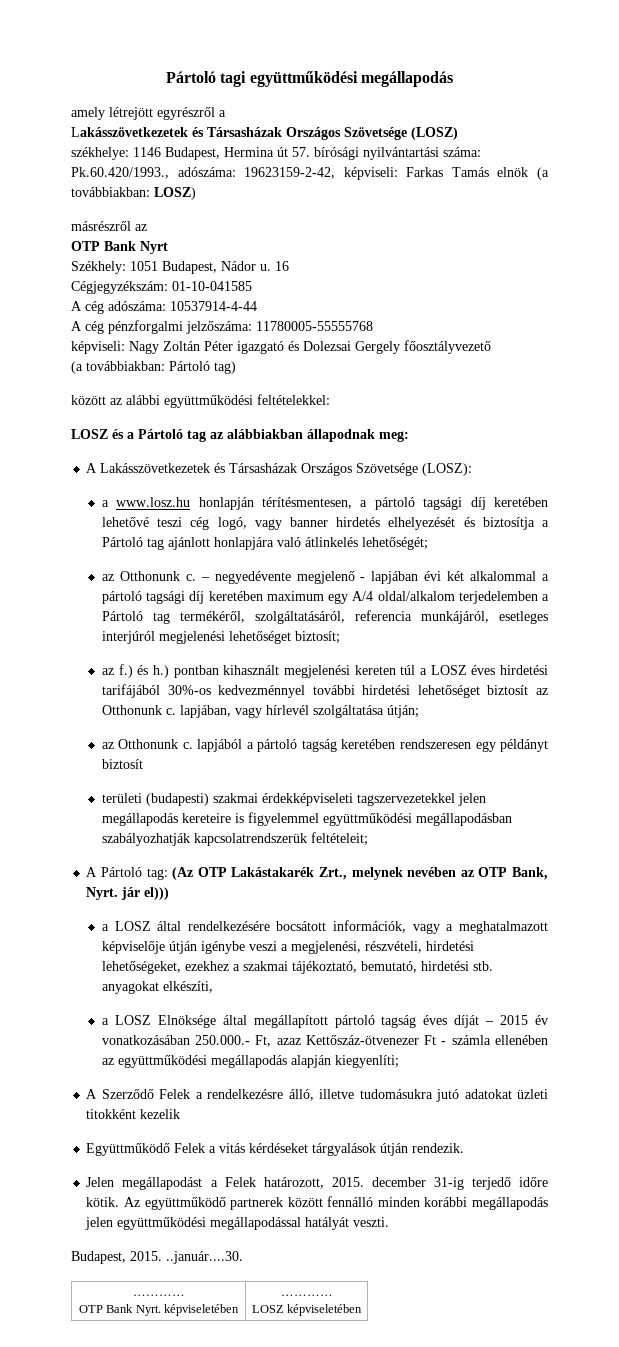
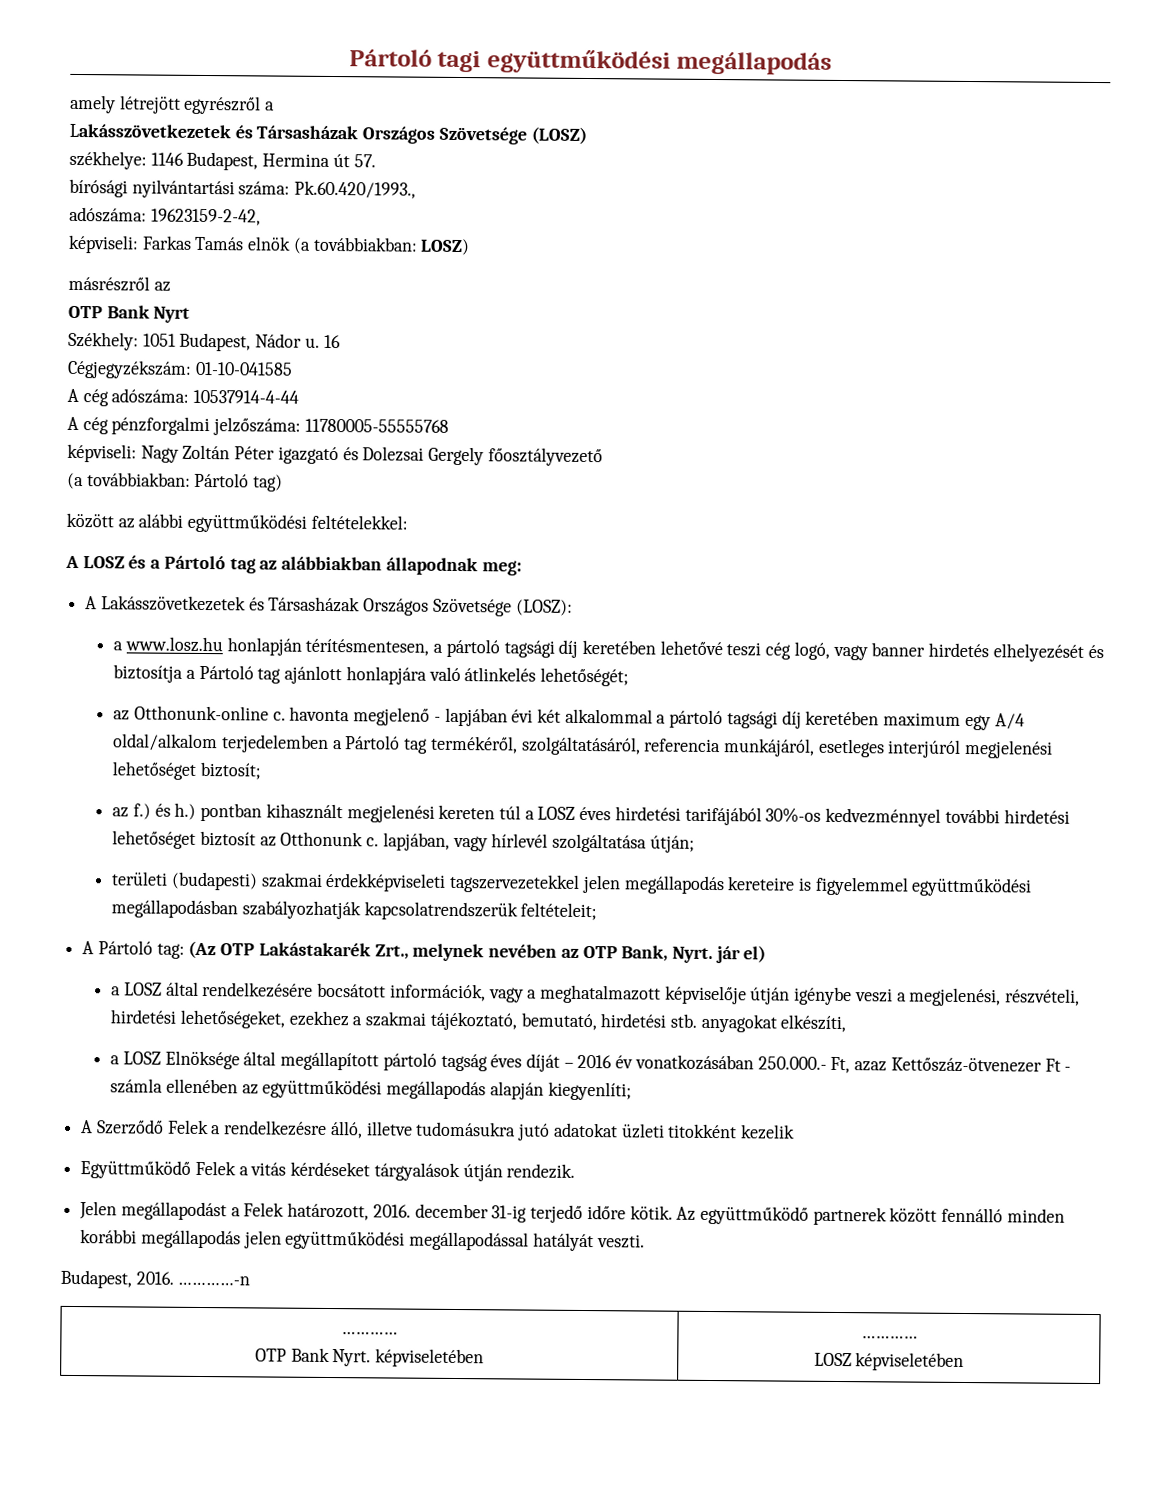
- székhelye: 1146 Budapest, Hermina út 57. bírósági nyilvántartási száma: Pk.60.420/1993., adószáma: 19623159-2-42, képviseli: Farkas Tamás elnök (a továbbiakban: LOSZ)
+ székhelye: 1146 Budapest, Hermina út 57.
+ bírósági nyilvántartási száma: Pk.60.420/1993.,
+ adószáma: 19623159-2-42,
+ képviseli: Farkas Tamás elnök (a továbbiakban: LOSZ)
- LOSZ és a Pártoló tag az alábbiakban állapodnak meg:
+ A LOSZ és a Pártoló tag az alábbiakban állapodnak meg:
- az Otthonunk c. – negyedévente megjelenő - lapjában évi két alkalommal a pártoló tagsági díj keretében maximum egy A/4 oldal/alkalom terjedelemben a Pártoló tag termékéről, szolgáltatásáról, referencia munkájáról, esetleges interjúról megjelenési lehetőséget biztosít;
+ az Otthonunk-online c. havonta megjelenő - lapjában évi két alkalommal a pártoló tagsági díj keretében maximum egy A/4 oldal/alkalom terjedelemben a Pártoló tag termékéről, szolgáltatásáról, referencia munkájáról, esetleges interjúról megjelenési lehetőséget biztosít;
- az Otthonunk c. lapjából a pártoló tagság keretében rendszeresen egy példányt biztosít
- A Pártoló tag: (Az OTP Lakástakarék Zrt., melynek nevében az OTP Bank, Nyrt. jár el)))
+ A Pártoló tag: (Az OTP Lakástakarék Zrt., melynek nevében az OTP Bank, Nyrt. jár el)
- a LOSZ Elnöksége által megállapított pártoló tagság éves díját – 2015 év vonatkozásában 250.000.- Ft, azaz Kettőszáz-ötvenezer Ft - számla ellenében az együttműködési megállapodás alapján kiegyenlíti;
+ a LOSZ Elnöksége által megállapított pártoló tagság éves díját – 2016 év vonatkozásában 250.000.- Ft, azaz Kettőszáz-ötvenezer Ft - számla ellenében az együttműködési megállapodás alapján kiegyenlíti;
- Jelen megállapodást a Felek határozott, 2015. december 31-ig terjedő időre kötik.
+ Jelen megállapodást a Felek határozott, 2016. december 31-ig terjedő időre kötik.
- Budapest, 2015. ..január....30.
+ Budapest, 2016. …………-n

